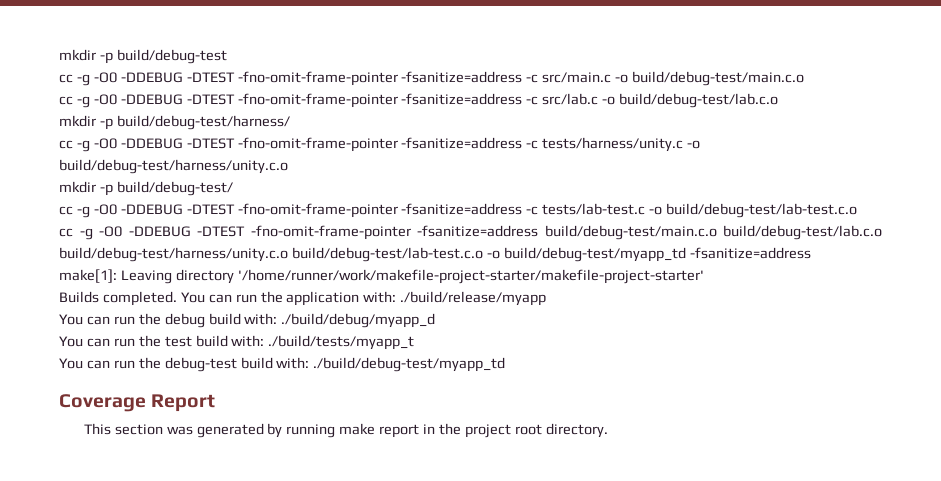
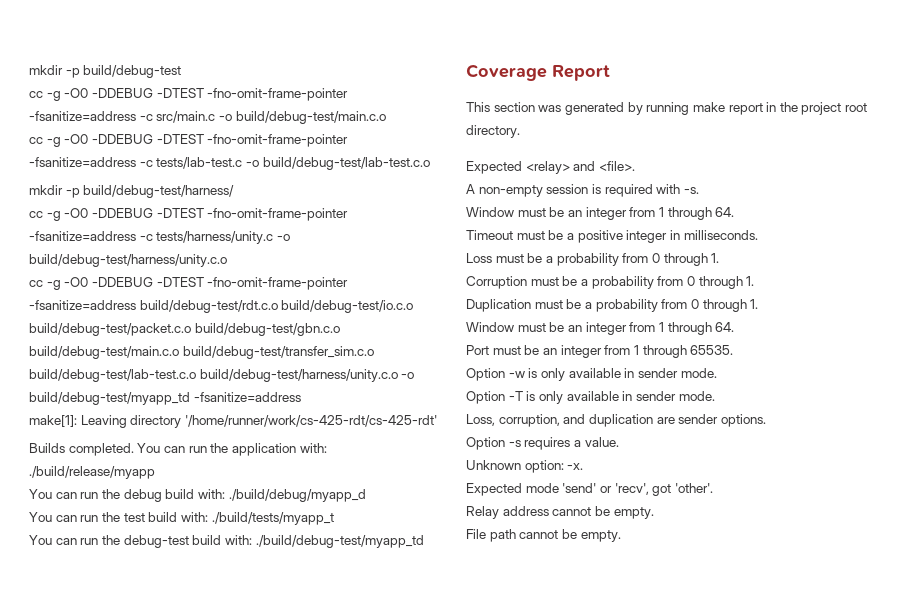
- cc -g -O0 -DDEBUG -DTEST -fno-omit-frame-pointer -fsanitize=address -c src/lab.c -o build/debug-test/lab.c.o
+ cc -g -O0 -DDEBUG -DTEST -fno-omit-frame-pointer -fsanitize=address -c tests/lab-test.c -o build/debug-test/lab-test.c.o
- mkdir -p build/debug-test/
- cc -g -O0 -DDEBUG -DTEST -fno-omit-frame-pointer -fsanitize=address -c tests/lab-test.c -o build/debug-test/lab-test.c.o
- cc -g -O0 -DDEBUG -DTEST -fno-omit-frame-pointer -fsanitize=address build/debug-test/main.c.o build/debug-test/lab.c.o build/debug-test/harness/unity.c.o build/debug-test/lab-test.c.o -o build/debug-test/myapp_td -fsanitize=address
+ cc -g -O0 -DDEBUG -DTEST -fno-omit-frame-pointer -fsanitize=address build/debug-test/rdt.c.o build/debug-test/io.c.o build/debug-test/packet.c.o build/debug-test/gbn.c.o build/debug-test/main.c.o build/debug-test/transfer_sim.c.o build/debug-test/lab-test.c.o build/debug-test/harness/unity.c.o -o build/debug-test/myapp_td -fsanitize=address
- make[1]: Leaving directory '/home/runner/work/makefile-project-starter/makefile-project-starter'
+ make[1]: Leaving directory '/home/runner/work/cs-425-rdt/cs-425-rdt'
+ Expected <relay> and <file>.
+ A non-empty session is required with -s.
+ Window must be an integer from 1 through 64.
+ Timeout must be a positive integer in milliseconds.
+ Loss must be a probability from 0 through 1.
+ Corruption must be a probability from 0 through 1.
+ Duplication must be a probability from 0 through 1.
+ Window must be an integer from 1 through 64.
+ Port must be an integer from 1 through 65535.
+ Option -w is only available in sender mode.
+ Option -T is only available in sender mode.
+ Loss, corruption, and duplication are sender options.
+ Option -s requires a value.
+ Unknown option: -x.
+ Expected mode 'send' or 'recv', got 'other'.
+ Relay address cannot be empty.
+ File path cannot be empty.

